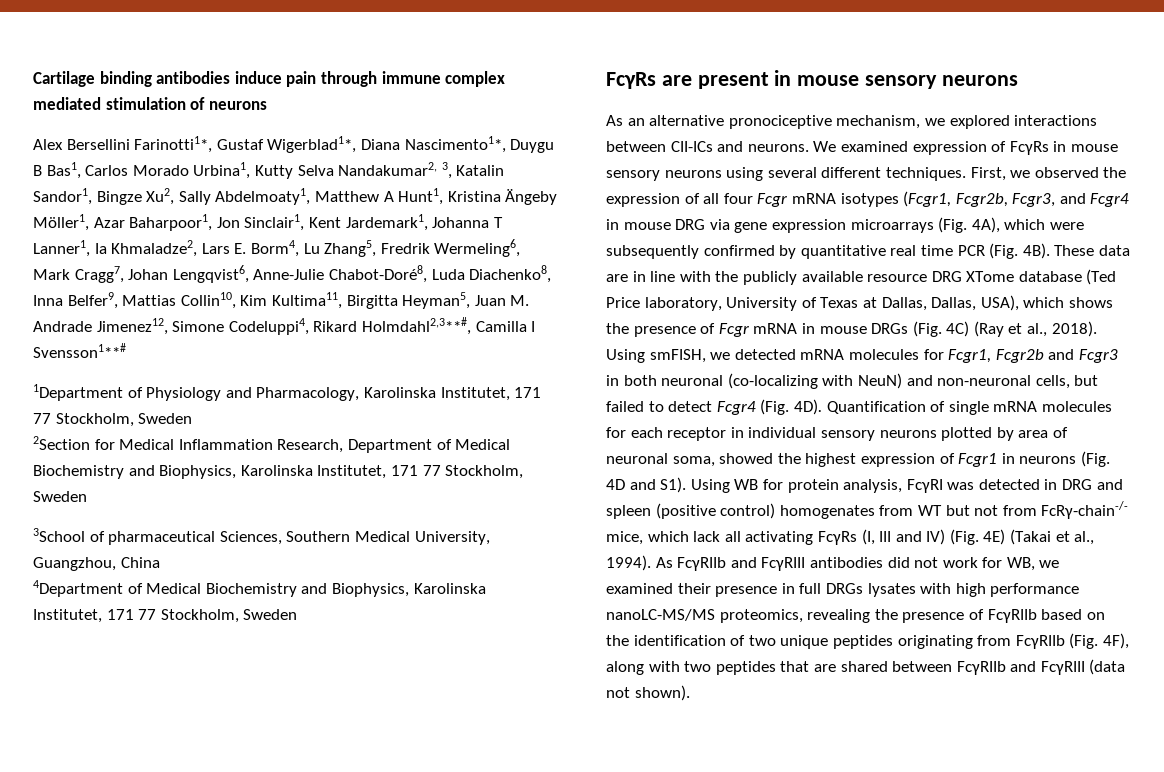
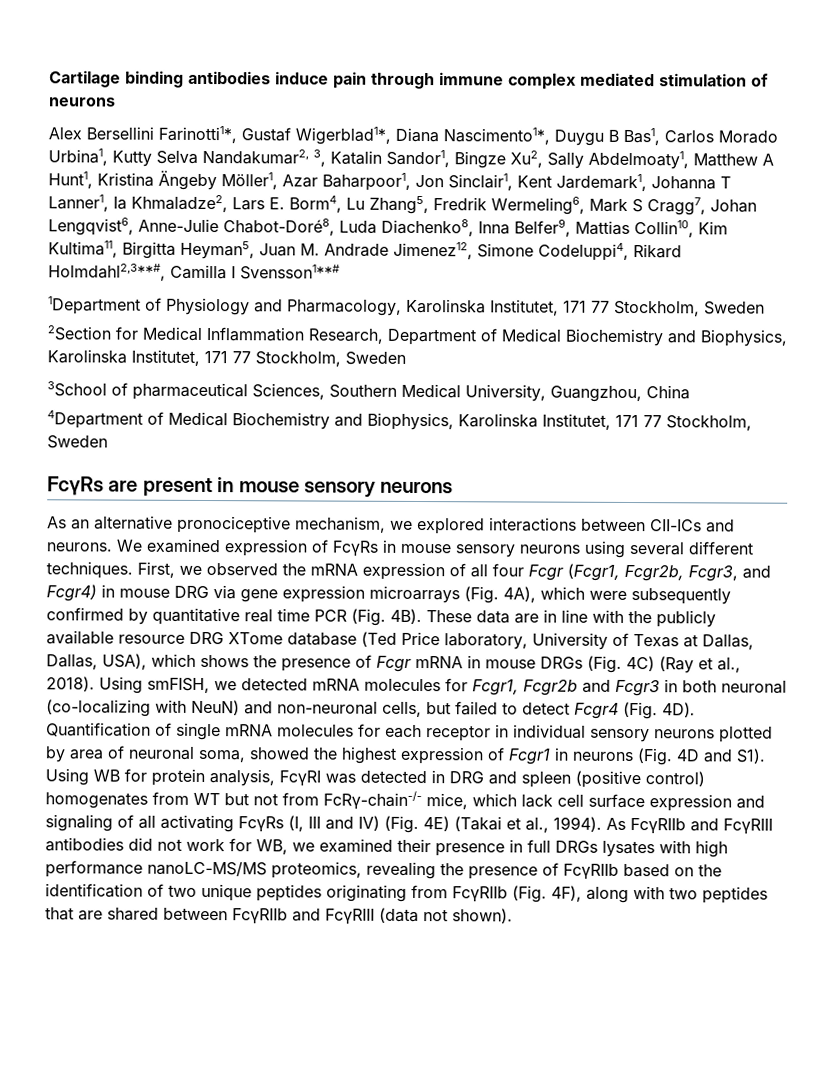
- Alex Bersellini Farinotti1*, Gustaf Wigerblad1*, Diana Nascimento1*, Duygu B Bas1, Carlos Morado Urbina1, Kutty Selva Nandakumar2, 3, Katalin Sandor1, Bingze Xu2, Sally Abdelmoaty1, Matthew A Hunt1, Kristina Ängeby Möller1, Azar Baharpoor1, Jon Sinclair1, Kent Jardemark1, Johanna T Lanner1, Ia Khmaladze2, Lars E. Borm4, Lu Zhang5, Fredrik Wermeling6, Mark Cragg7, Johan Lengqvist6, Anne-Julie Chabot-Doré8, Luda Diachenko8, Inna Belfer9, Mattias Collin10, Kim Kultima11, Birgitta Heyman5, Juan M. Andrade Jimenez12, Simone Codeluppi4, Rikard Holmdahl2,3**#, Camilla I Svensson1**#
+ Alex Bersellini Farinotti1*, Gustaf Wigerblad1*, Diana Nascimento1*, Duygu B Bas1, Carlos Morado Urbina1, Kutty Selva Nandakumar2, 3, Katalin Sandor1, Bingze Xu2, Sally Abdelmoaty1, Matthew A Hunt1, Kristina Ängeby Möller1, Azar Baharpoor1, Jon Sinclair1, Kent Jardemark1, Johanna T Lanner1, Ia Khmaladze2, Lars E. Borm4, Lu Zhang5, Fredrik Wermeling6, Mark S Cragg7, Johan Lengqvist6, Anne-Julie Chabot-Doré8, Luda Diachenko8, Inna Belfer9, Mattias Collin10, Kim Kultima11, Birgitta Heyman5, Juan M. Andrade Jimenez12, Simone Codeluppi4, Rikard Holmdahl2,3**#, Camilla I Svensson1**#
- First, we observed the expression of all four Fcgr mRNA isotypes (Fcgr1, Fcgr2b, Fcgr3, and Fcgr4 in mouse DRG via gene expression microarrays (Fig. 4A), which were subsequently confirmed by quantitative real time PCR (Fig. 4B).
+ First, we observed the mRNA expression of all four Fcgr (Fcgr1, Fcgr2b, Fcgr3, and Fcgr4) in mouse DRG via gene expression microarrays (Fig. 4A), which were subsequently confirmed by quantitative real time PCR (Fig. 4B).
- Quantification of single mRNA molecules for each receptor in individual sensory neurons plotted by area of neuronal soma, showed the highest expression of Fcgr1 in neurons (Fig. 4D and S1). Using WB for protein analysis, FcγRI was detected in DRG and spleen (positive control) homogenates from WT but not from FcRγ-chain-/- mice, which lack all activating FcγRs (I, III and IV) (Fig. 4E) (Takai et al., 1994).
+ Quantification of single mRNA molecules for each receptor in individual sensory neurons plotted by area of neuronal soma, showed the highest expression of Fcgr1 in neurons (Fig. 4D and S1). Using WB for protein analysis, FcγRI was detected in DRG and spleen (positive control) homogenates from WT but not from FcRγ-chain-/- mice, which lack cell surface expression and signaling of all activating FcγRs (I, III and IV) (Fig. 4E) (Takai et al., 1994).

